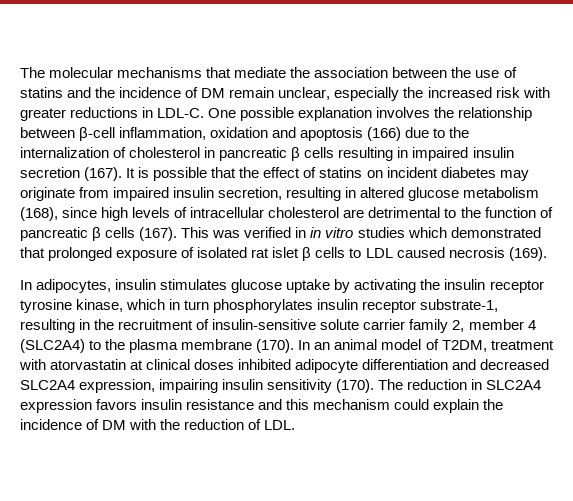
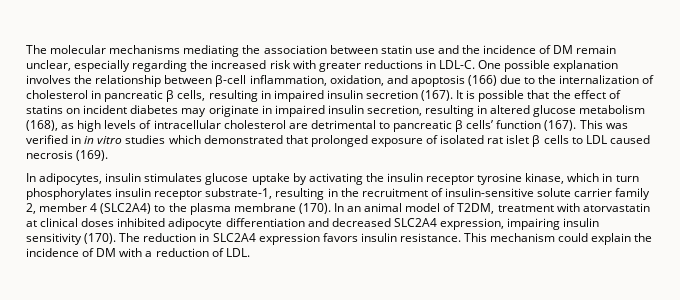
- The molecular mechanisms that mediate the association between the use of statins and the incidence of DM remain unclear, especially the increased risk with greater reductions in LDL-C.
+ The molecular mechanisms mediating the association between statin use and the incidence of DM remain unclear, especially regarding the increased risk with greater reductions in LDL-C.
- One possible explanation involves the relationship between β-cell inflammation, oxidation and apoptosis (166) due to the internalization of cholesterol in pancreatic β cells resulting in impaired insulin secretion (167).
+ One possible explanation involves the relationship between β-cell inflammation, oxidation, and apoptosis (166) due to the internalization of cholesterol in pancreatic β cells, resulting in impaired insulin secretion (167).
- It is possible that the effect of statins on incident diabetes may originate from impaired insulin secretion, resulting in altered glucose metabolism (168), since high levels of intracellular cholesterol are detrimental to the function of pancreatic β cells (167).
+ It is possible that the effect of statins on incident diabetes may originate in impaired insulin secretion, resulting in altered glucose metabolism (168), as high levels of intracellular cholesterol are detrimental to pancreatic β cells’ function (167).
- The reduction in SLC2A4 expression favors insulin resistance and this mechanism could explain the incidence of DM with the reduction of LDL.
+ The reduction in SLC2A4 expression favors insulin resistance. This mechanism could explain the incidence of DM with a reduction of LDL.

